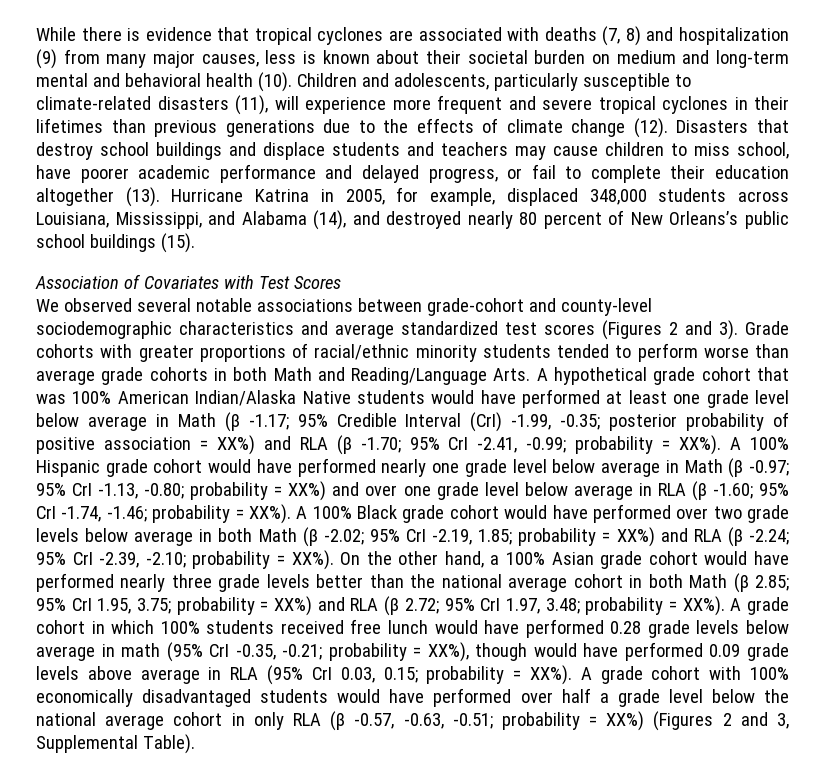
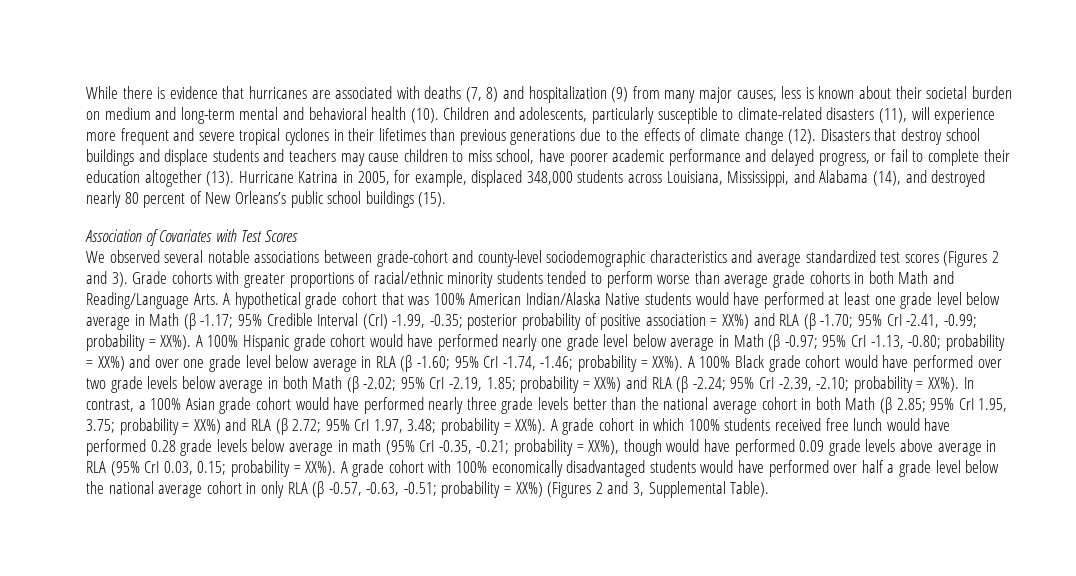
- While there is evidence that tropical cyclones are associated with deaths (7, 8) and hospitalization (9) from many major causes, less is known about their societal burden on medium and long-term mental and behavioral health (10).
+ While there is evidence that hurricanes are associated with deaths (7, 8) and hospitalization (9) from many major causes, less is known about their societal burden on medium and long-term mental and behavioral health (10).
- On the other hand, a 100% Asian grade cohort would have performed nearly three grade levels better than the national average cohort in both Math (β 2.85; 95% CrI 1.95, 3.75; probability = XX%) and RLA (β 2.72; 95% CrI 1.97, 3.48; probability = XX%).
+ In contrast, a 100% Asian grade cohort would have performed nearly three grade levels better than the national average cohort in both Math (β 2.85; 95% CrI 1.95, 3.75; probability = XX%) and RLA (β 2.72; 95% CrI 1.97, 3.48; probability = XX%).

